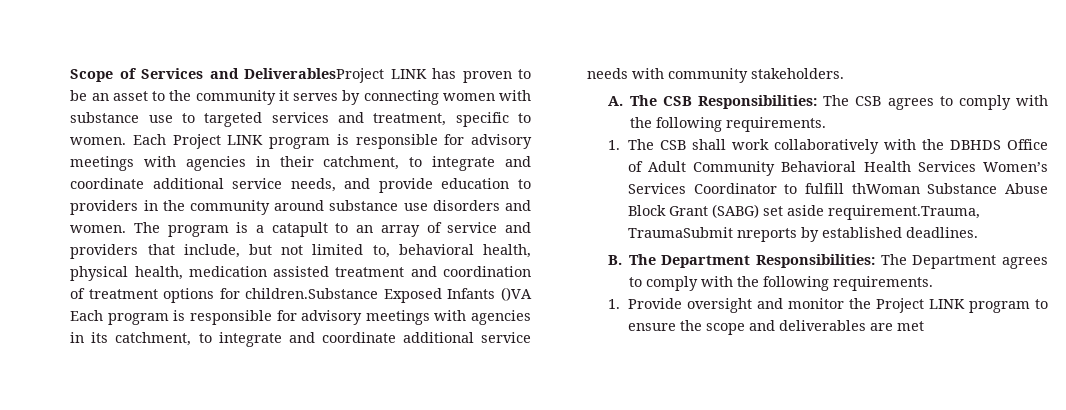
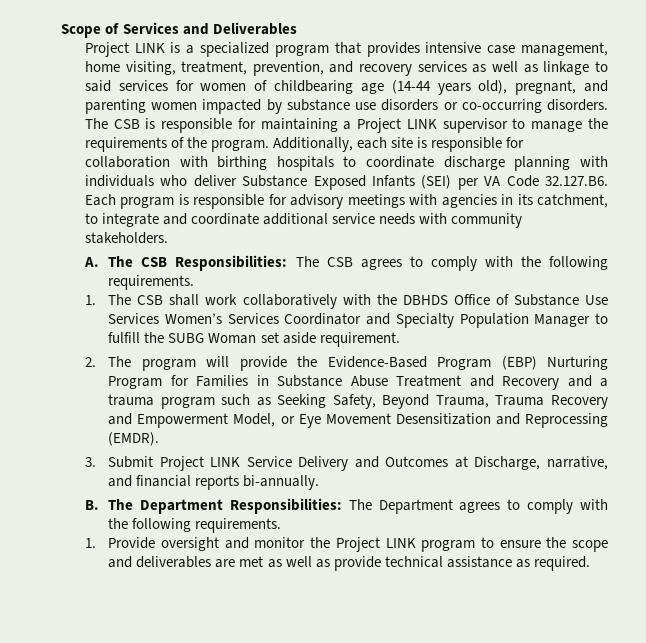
- Scope of Services and DeliverablesProject LINK has proven to be an asset to the community it serves by connecting women with substance use to targeted services and treatment, specific to women. Each Project LINK program is responsible for advisory meetings with agencies in their catchment, to integrate and coordinate additional service needs, and provide education to providers in the community around substance use disorders and women. The program is a catapult to an array of service and providers that include, but not limited to, behavioral health, physical health, medication assisted treatment and coordination of treatment options for children.Substance Exposed Infants ()VA Each program is responsible for advisory meetings with agencies in its catchment, to integrate and coordinate additional service needs with community stakeholders.
+ Scope of Services and Deliverables
+ Project LINK is a specialized program that provides intensive case management, home visiting, treatment, prevention, and recovery services as well as linkage to said services for women of childbearing age (14-44 years old), pregnant, and parenting women impacted by substance use disorders or co-occurring disorders. The CSB is responsible for maintaining a Project LINK supervisor to manage the requirements of the program. Additionally, each site is responsible for collaboration with birthing hospitals to coordinate discharge planning with individuals who deliver Substance Exposed Infants (SEI) per VA Code 32.127.B6. Each program is responsible for advisory meetings with agencies in its catchment, to integrate and coordinate additional service needs with community stakeholders.
- 1. The CSB shall work collaboratively with the DBHDS Office of Adult Community Behavioral Health Services Women’s Services Coordinator to fulfill thWoman Substance Abuse Block Grant (SABG) set aside requirement.Trauma, TraumaSubmit nreports by established deadlines.
+ 1. The CSB shall work collaboratively with the DBHDS Office of Substance Use Services Women’s Services Coordinator and Specialty Population Manager to fulfill the SUBG Woman set aside requirement.
+ 2. The program will provide the Evidence-Based Program (EBP) Nurturing Program for Families in Substance Abuse Treatment and Recovery and a trauma program such as Seeking Safety, Beyond Trauma, Trauma Recovery and Empowerment Model, or Eye Movement Desensitization and Reprocessing (EMDR).
+ 3. Submit Project LINK Service Delivery and Outcomes at Discharge, narrative, and financial reports bi-annually.
- 1. Provide oversight and monitor the Project LINK program to ensure the scope and deliverables are met
+ 1. Provide oversight and monitor the Project LINK program to ensure the scope and deliverables are met as well as provide technical assistance as required.

